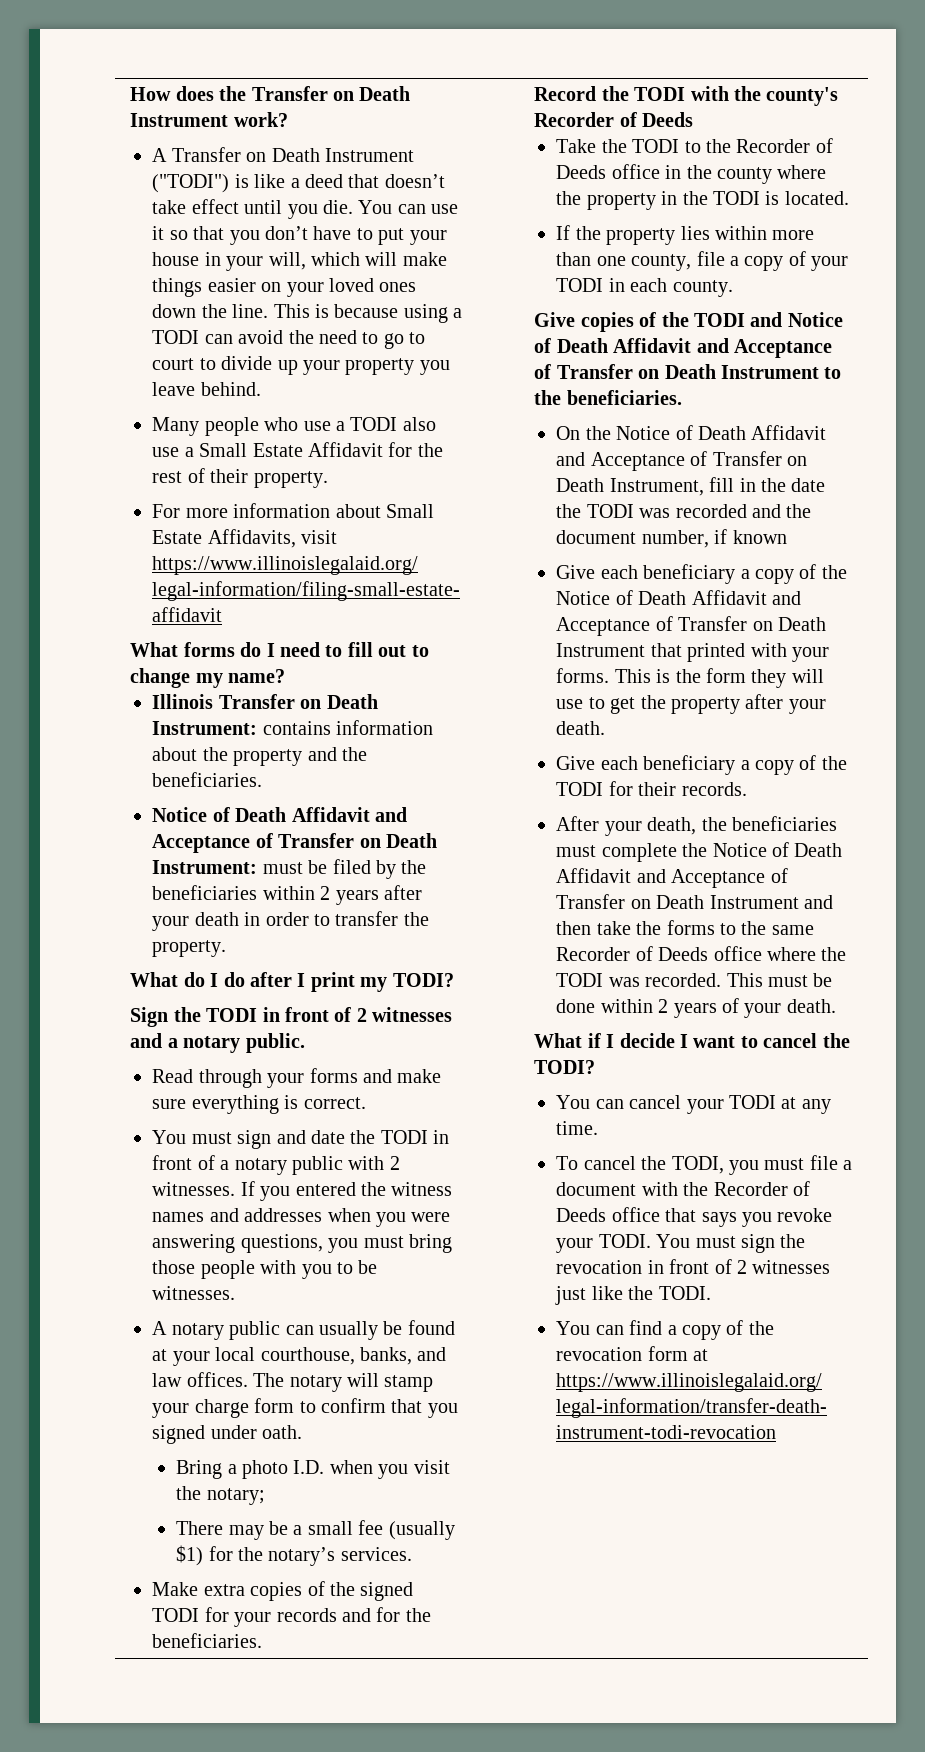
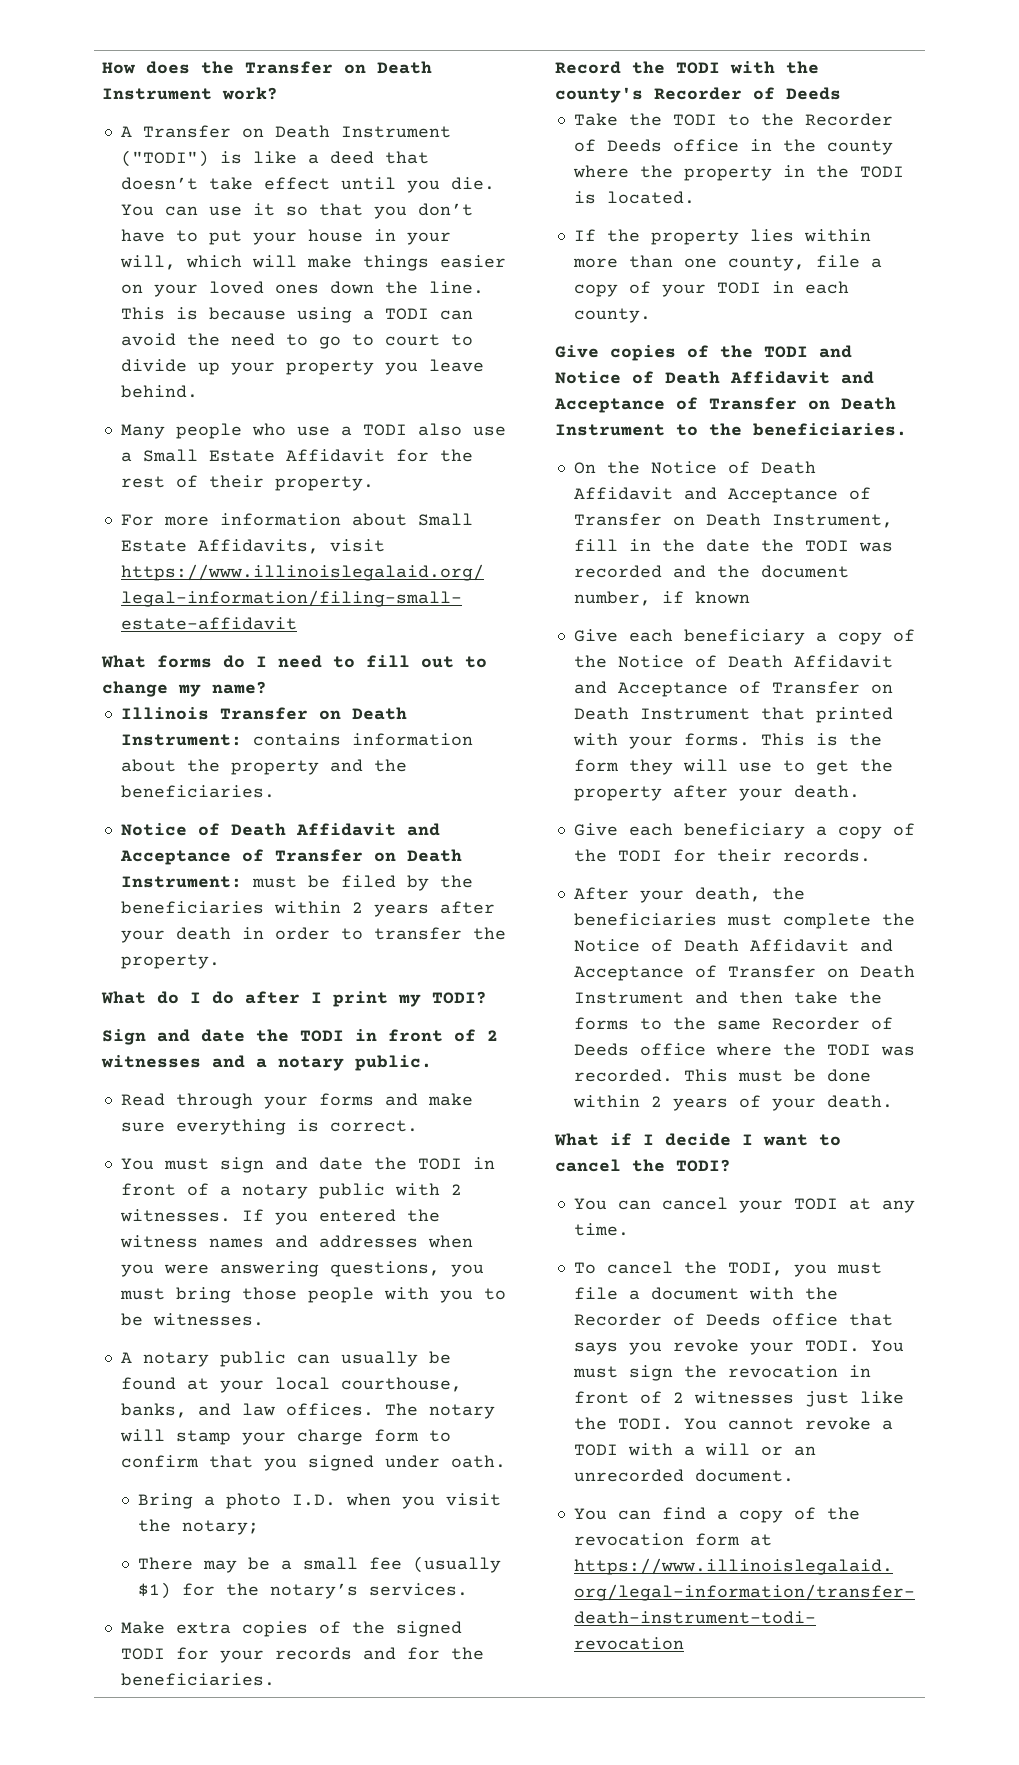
- Sign the TODI in front of 2 witnesses and a notary public.
+ Sign and date the TODI in front of 2 witnesses and a notary public.
+ You cannot revoke a TODI with a will or an unrecorded document.

